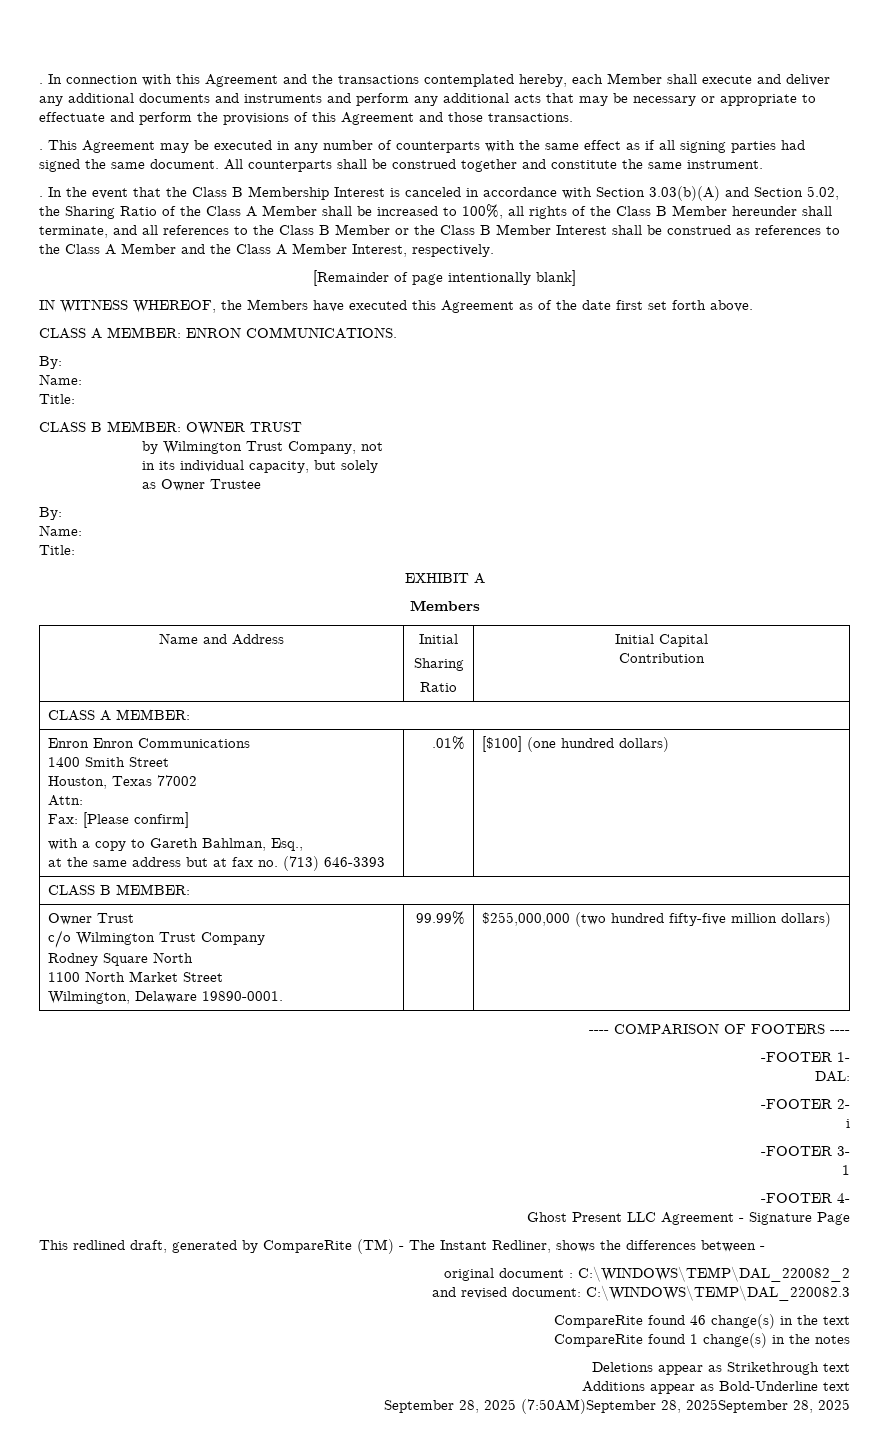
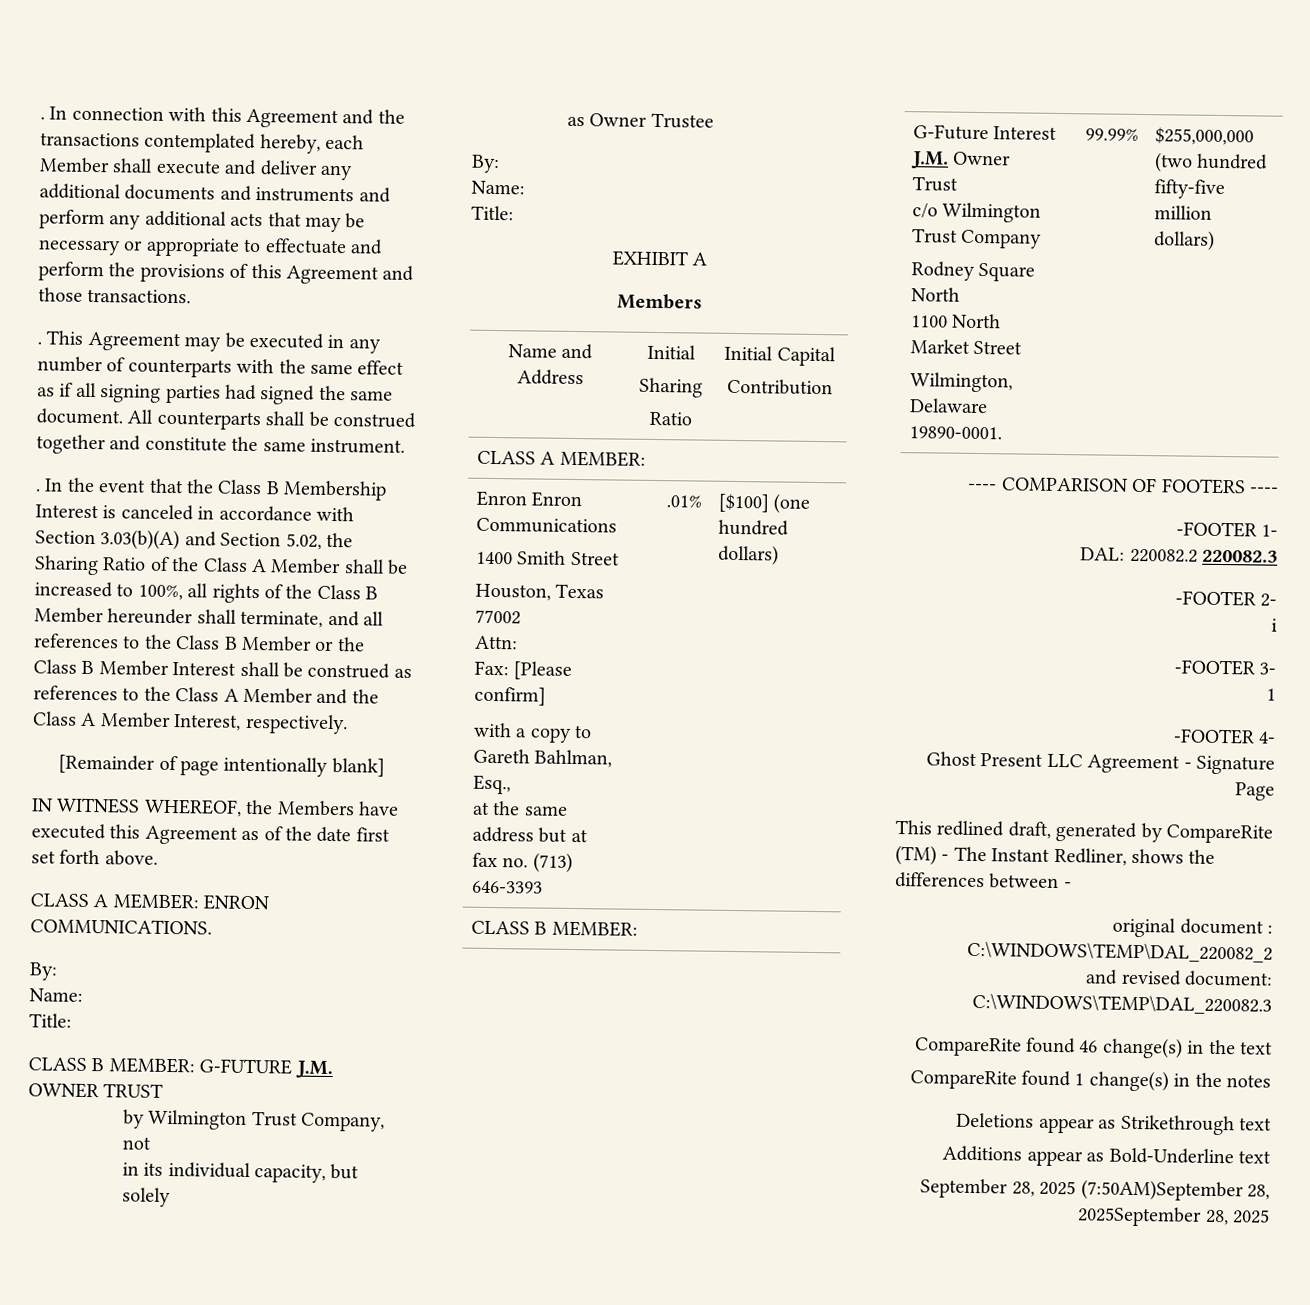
- CLASS B MEMBER: OWNER TRUST
+ CLASS B MEMBER: G-FUTURE J.M. OWNER TRUST
- Owner Trust
+ G-Future Interest J.M. Owner Trust
- DAL:
+ DAL: 220082.2 220082.3

